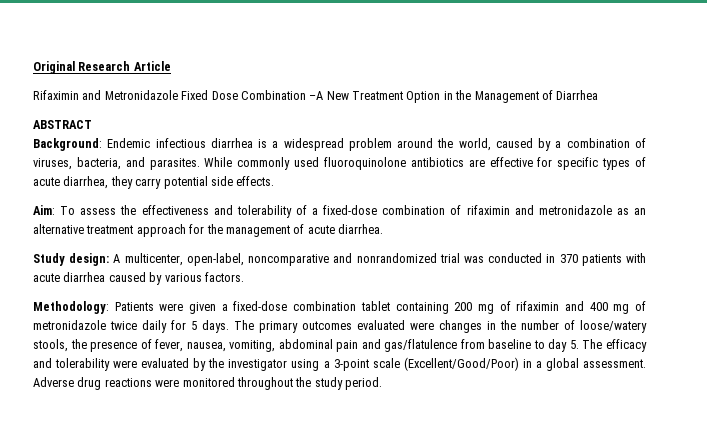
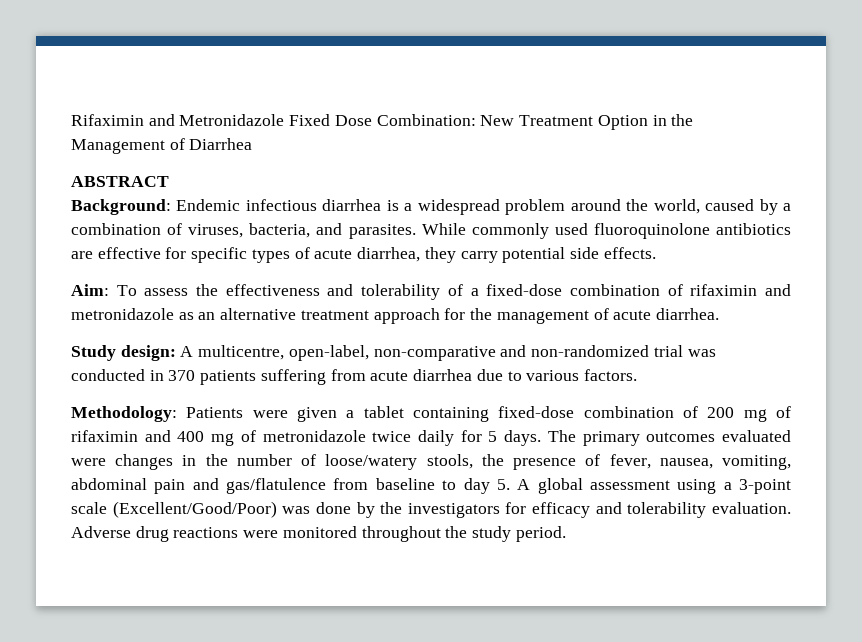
- Original Research Article
- Rifaximin and Metronidazole Fixed Dose Combination –A New Treatment Option in the Management of Diarrhea
+ Rifaximin and Metronidazole Fixed Dose Combination: New Treatment Option in the Management of Diarrhea
- Study design: A multicenter, open-label, noncomparative and nonrandomized trial was conducted in 370 patients with acute diarrhea caused by various factors.
+ Study design: A multicentre, open-label, non-comparative and non-randomized trial was conducted in 370 patients suffering from acute diarrhea due to various factors.
- Methodology: Patients were given a fixed-dose combination tablet containing 200 mg of rifaximin and 400 mg of metronidazole twice daily for 5 days.
+ Methodology: Patients were given a tablet containing fixed-dose combination of 200 mg of rifaximin and 400 mg of metronidazole twice daily for 5 days.
- The primary outcomes evaluated were changes in the number of loose/watery stools, the presence of fever, nausea, vomiting, abdominal pain and gas/flatulence from baseline to day 5. The efficacy and tolerability were evaluated by the investigator using a 3-point scale (Excellent/Good/Poor) in a global assessment.
+ The primary outcomes evaluated were changes in the number of loose/watery stools, the presence of fever, nausea, vomiting, abdominal pain and gas/flatulence from baseline to day 5. A global assessment using a 3-point scale (Excellent/Good/Poor) was done by the investigators for efficacy and tolerability evaluation.

